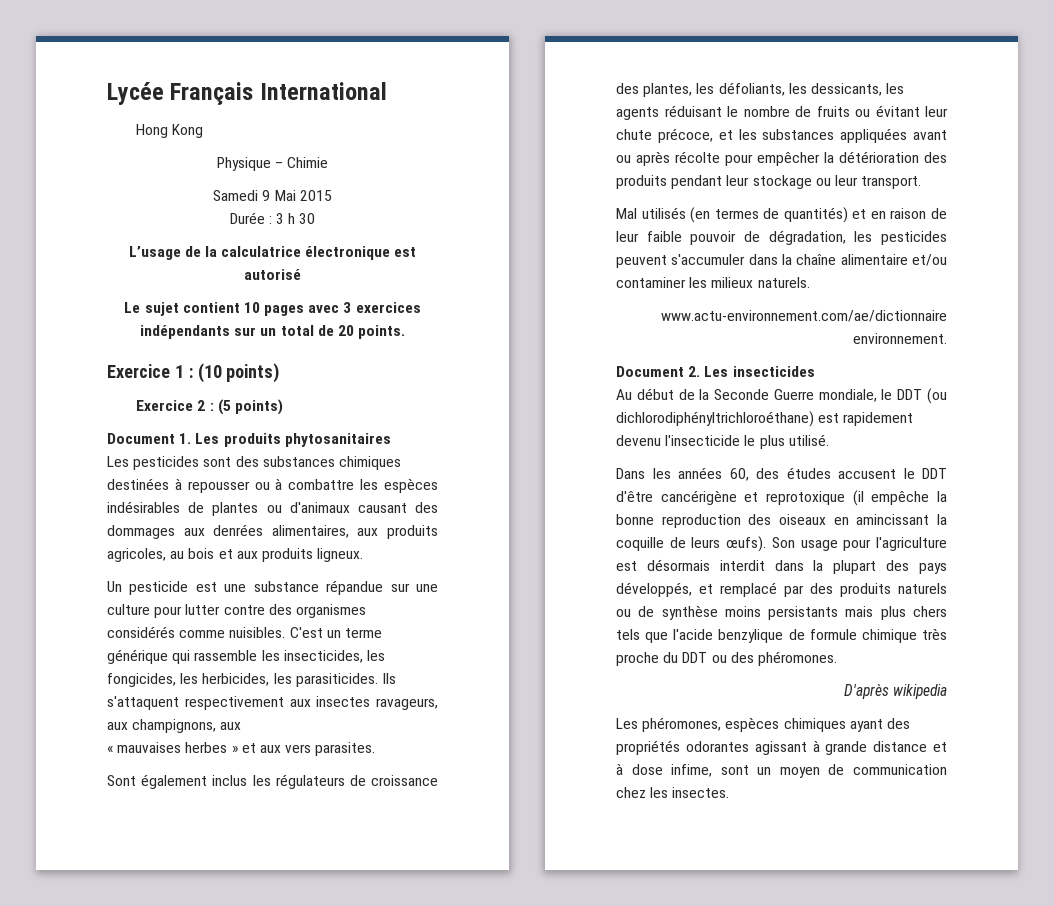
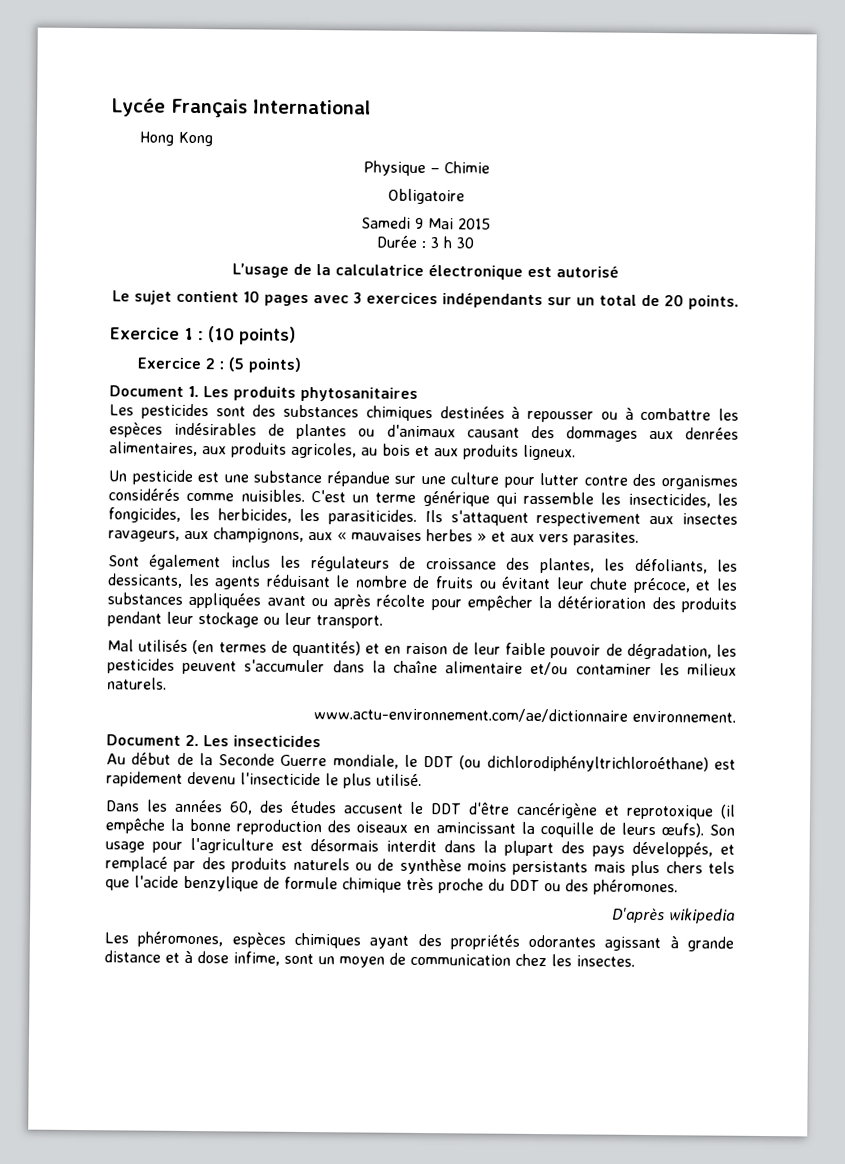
+ Obligatoire
- Ils s'attaquent respectivement aux insectes ravageurs, aux champignons, aux
- « mauvaises herbes » et aux vers parasites.
+ Ils s'attaquent respectivement aux insectes ravageurs, aux champignons, aux « mauvaises herbes » et aux vers parasites.

